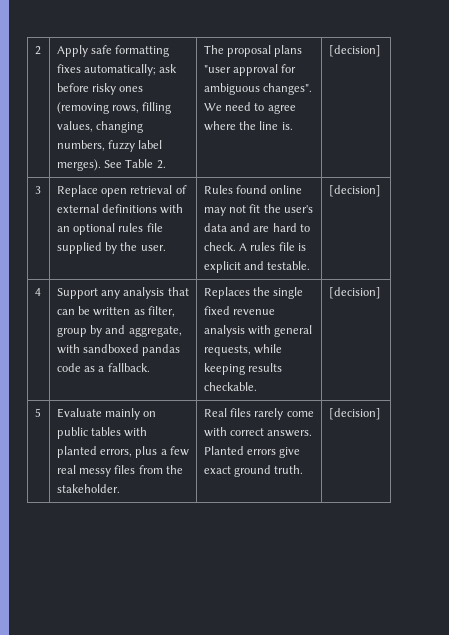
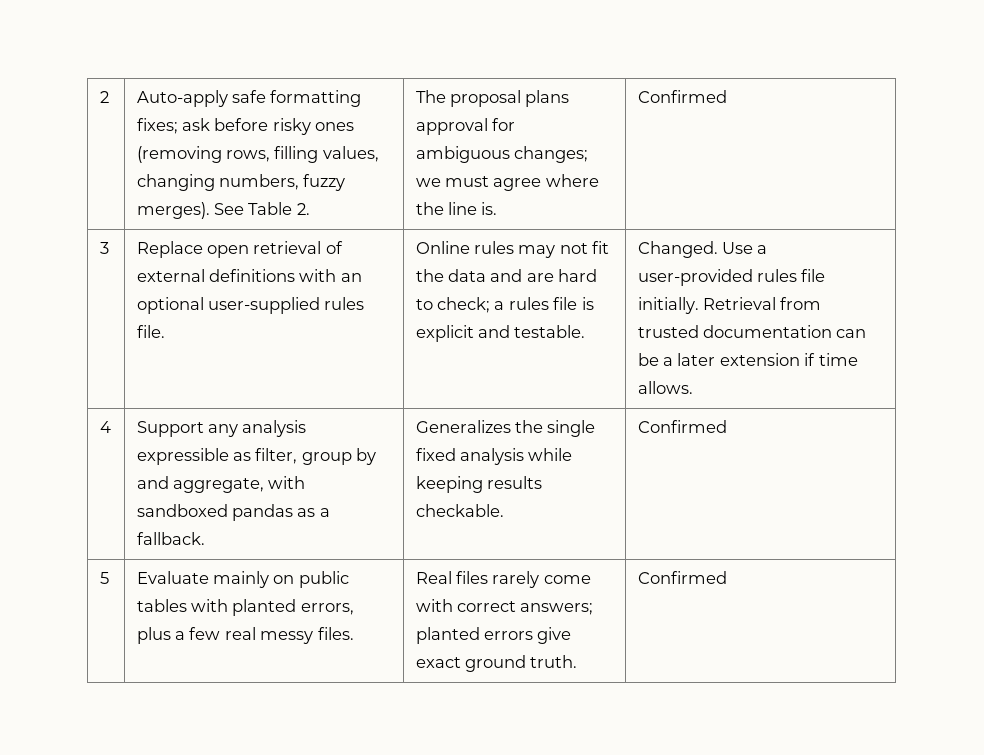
- 2 | Apply safe formatting fixes automatically; ask before risky ones (removing rows, filling values, changing numbers, fuzzy label merges). See Table 2. | The proposal plans "user approval for ambiguous changes". We need to agree where the line is. | [decision]
+ 2 | Auto-apply safe formatting fixes; ask before risky ones (removing rows, filling values, changing numbers, fuzzy merges). See Table 2. | The proposal plans approval for ambiguous changes; we must agree where the line is. | Confirmed
- Replace open retrieval of external definitions with an optional rules file supplied by the user. | Rules found online may not fit the user's data and are hard to check. A rules file is explicit and testable. | [decision]
+ Replace open retrieval of external definitions with an optional user-supplied rules file. | Online rules may not fit the data and are hard to check; a rules file is explicit and testable. | Changed. Use a user-provided rules file initially. Retrieval from trusted documentation can be a later extension if time allows.
- 4 | Support any analysis that can be written as filter, group by and aggregate, with sandboxed pandas code as a fallback. | Replaces the single fixed revenue analysis with general requests, while keeping results checkable. | [decision]
+ 4 | Support any analysis expressible as filter, group by and aggregate, with sandboxed pandas as a fallback. | Generalizes the single fixed analysis while keeping results checkable. | Confirmed
- 5 | Evaluate mainly on public tables with planted errors, plus a few real messy files from the stakeholder. | Real files rarely come with correct answers. Planted errors give exact ground truth. | [decision]
+ 5 | Evaluate mainly on public tables with planted errors, plus a few real messy files. | Real files rarely come with correct answers; planted errors give exact ground truth. | Confirmed

